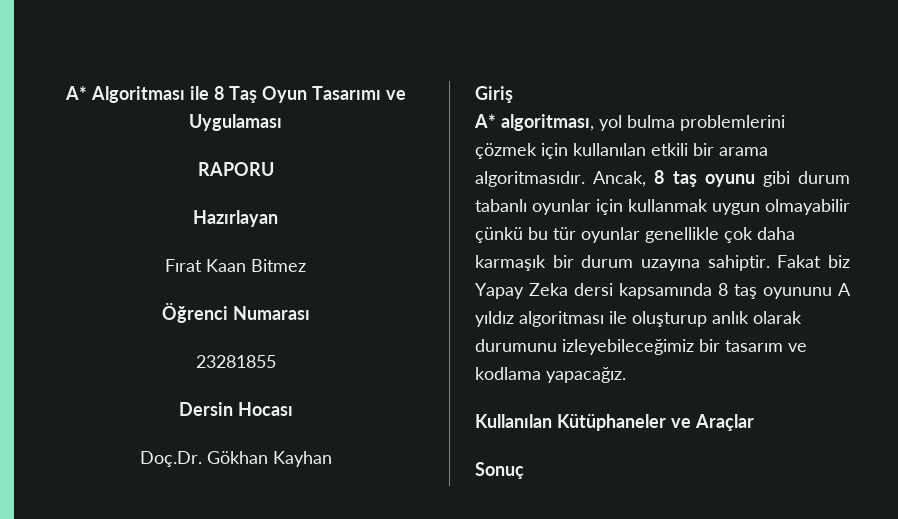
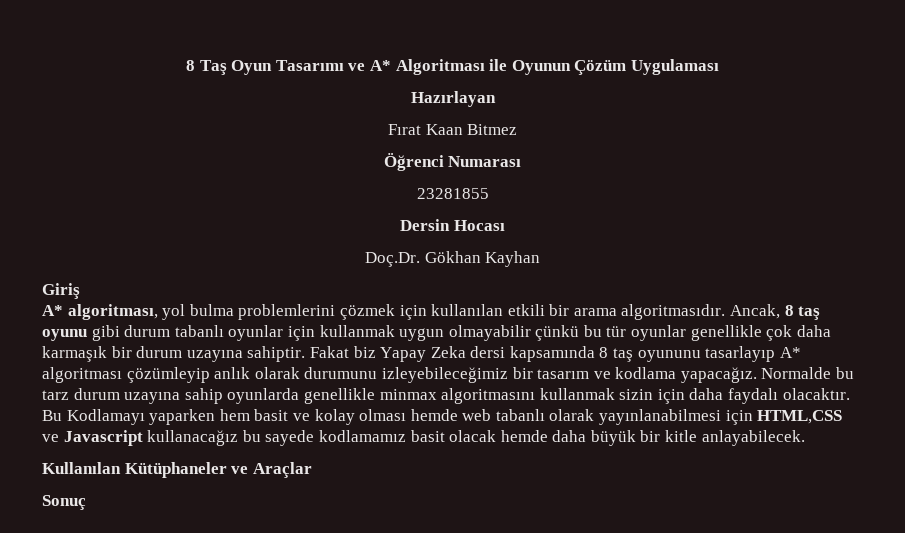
- A* Algoritması ile 8 Taş Oyun Tasarımı ve Uygulaması
+ 8 Taş Oyun Tasarımı ve A* Algoritması ile Oyunun Çözüm Uygulaması
- RAPORU
- Fakat biz Yapay Zeka dersi kapsamında 8 taş oyununu A yıldız algoritması ile oluşturup anlık olarak durumunu izleyebileceğimiz bir tasarım ve kodlama yapacağız.
+ Fakat biz Yapay Zeka dersi kapsamında 8 taş oyununu tasarlayıp A* algoritması çözümleyip anlık olarak durumunu izleyebileceğimiz bir tasarım ve kodlama yapacağız. Normalde bu tarz durum uzayına sahip oyunlarda genellikle minmax algoritmasını kullanmak sizin için daha faydalı olacaktır. Bu Kodlamayı yaparken hem basit ve kolay olması hemde web tabanlı olarak yayınlanabilmesi için HTML,CSS ve Javascript kullanacağız bu sayede kodlamamız basit olacak hemde daha büyük bir kitle anlayabilecek.

